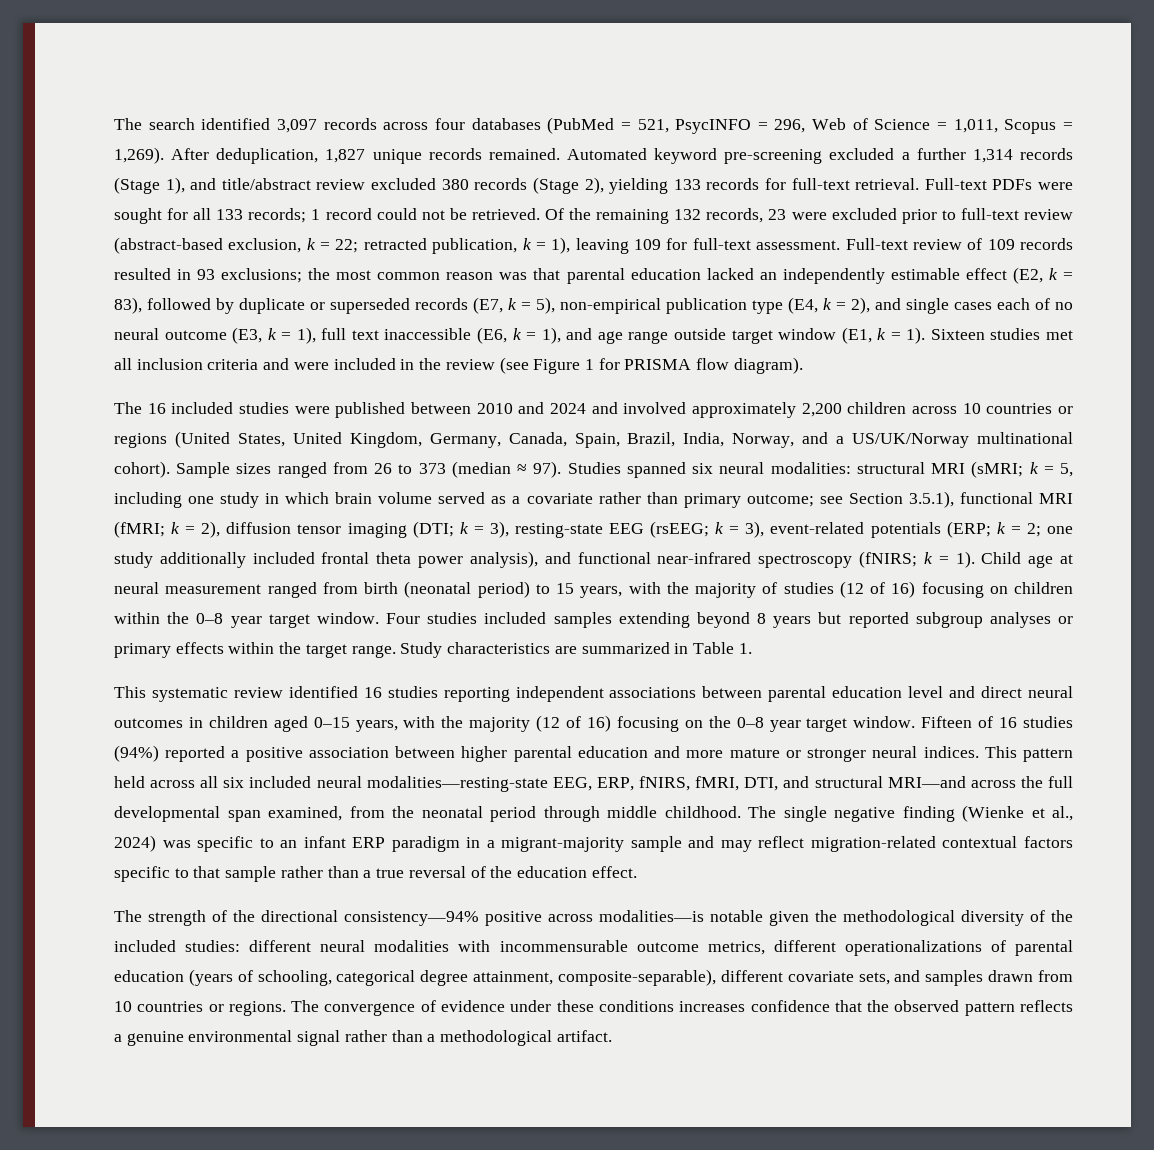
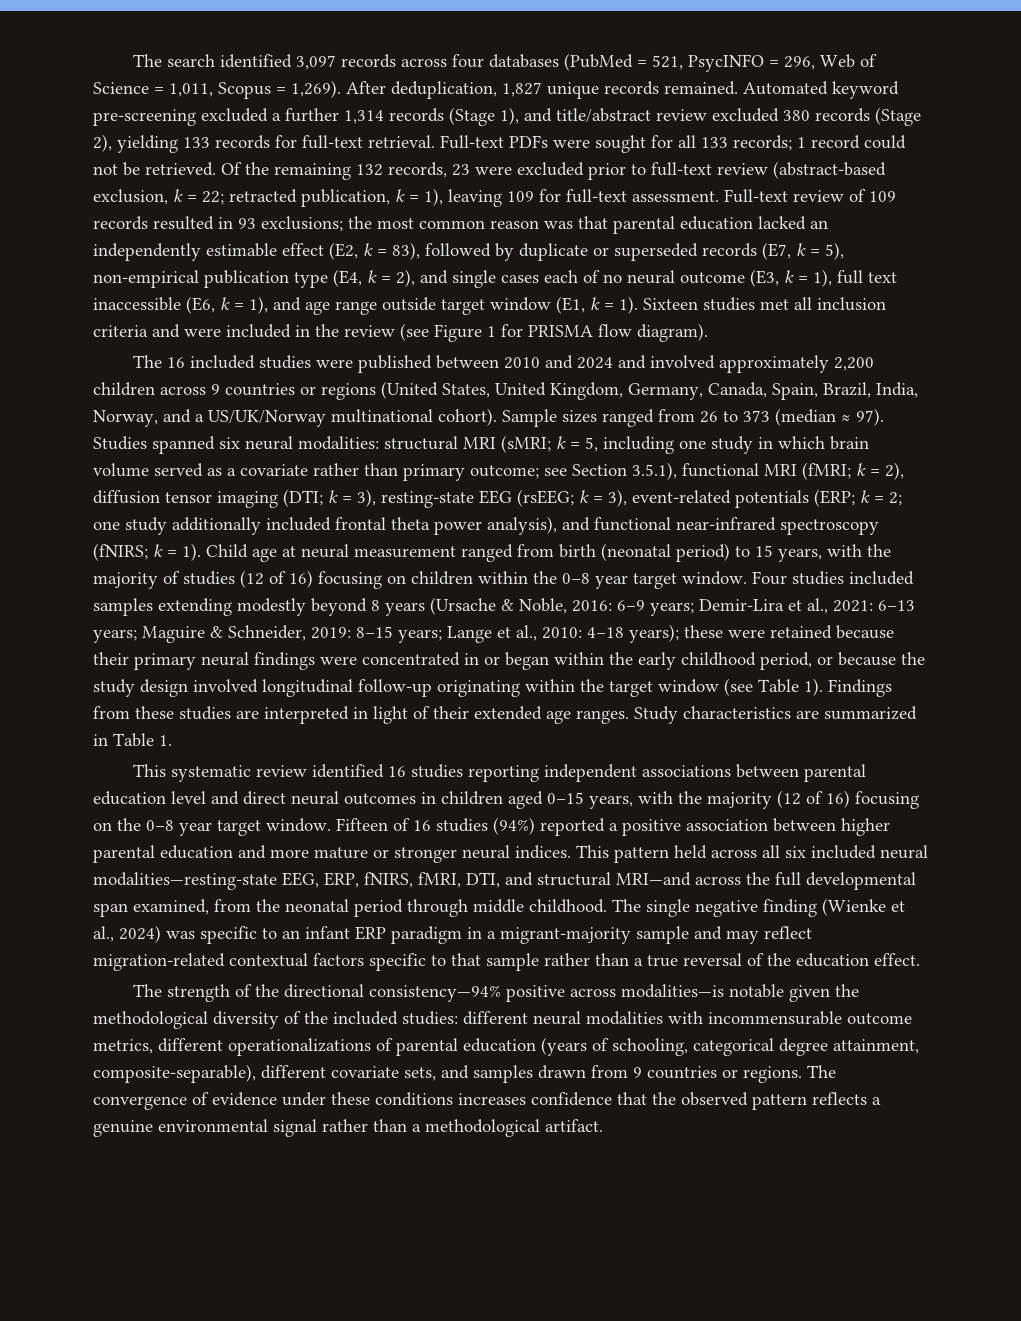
- The 16 included studies were published between 2010 and 2024 and involved approximately 2,200 children across 10 countries or regions (United States, United Kingdom, Germany, Canada, Spain, Brazil, India, Norway, and a US/UK/Norway multinational cohort).
+ The 16 included studies were published between 2010 and 2024 and involved approximately 2,200 children across 9 countries or regions (United States, United Kingdom, Germany, Canada, Spain, Brazil, India, Norway, and a US/UK/Norway multinational cohort).
- Four studies included samples extending beyond 8 years but reported subgroup analyses or primary effects within the target range.
+ Four studies included samples extending modestly beyond 8 years (Ursache & Noble, 2016: 6–9 years; Demir-Lira et al., 2021: 6–13 years; Maguire & Schneider, 2019: 8–15 years; Lange et al., 2010: 4–18 years); these were retained because their primary neural findings were concentrated in or began within the early childhood period, or because the study design involved longitudinal follow-up originating within the target window (see Table 1). Findings from these studies are interpreted in light of their extended age ranges.
- The strength of the directional consistency—94% positive across modalities—is notable given the methodological diversity of the included studies: different neural modalities with incommensurable outcome metrics, different operationalizations of parental education (years of schooling, categorical degree attainment, composite-separable), different covariate sets, and samples drawn from 10 countries or regions.
+ The strength of the directional consistency—94% positive across modalities—is notable given the methodological diversity of the included studies: different neural modalities with incommensurable outcome metrics, different operationalizations of parental education (years of schooling, categorical degree attainment, composite-separable), different covariate sets, and samples drawn from 9 countries or regions.

